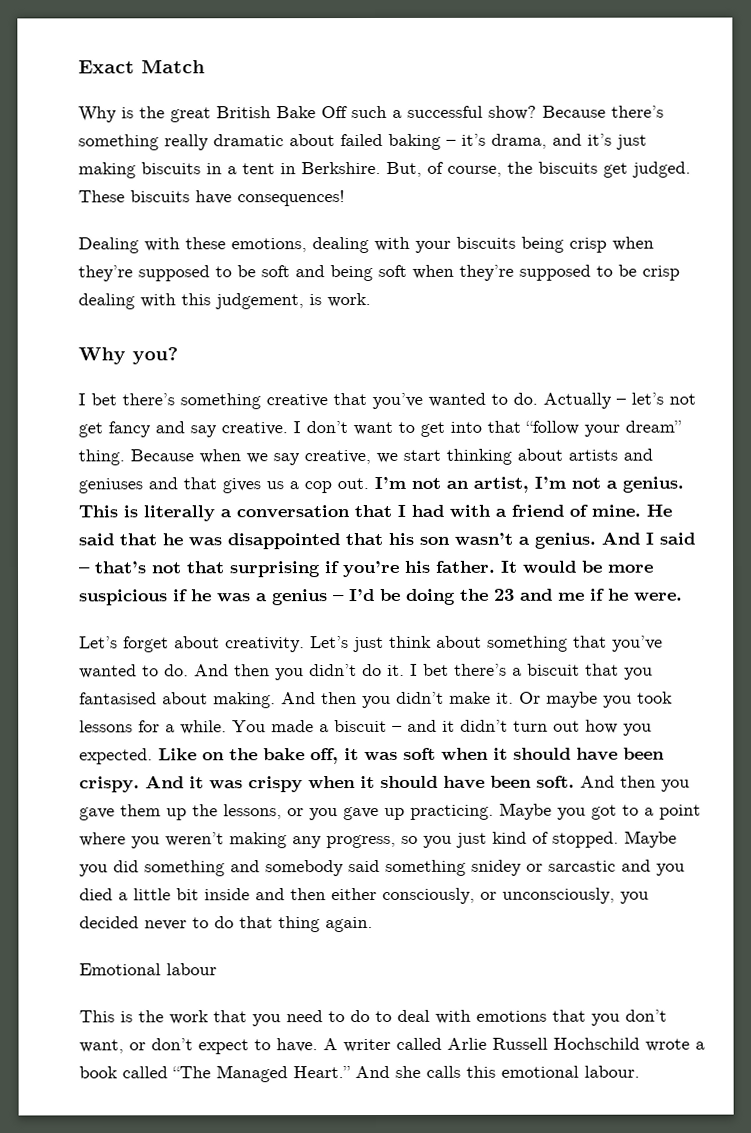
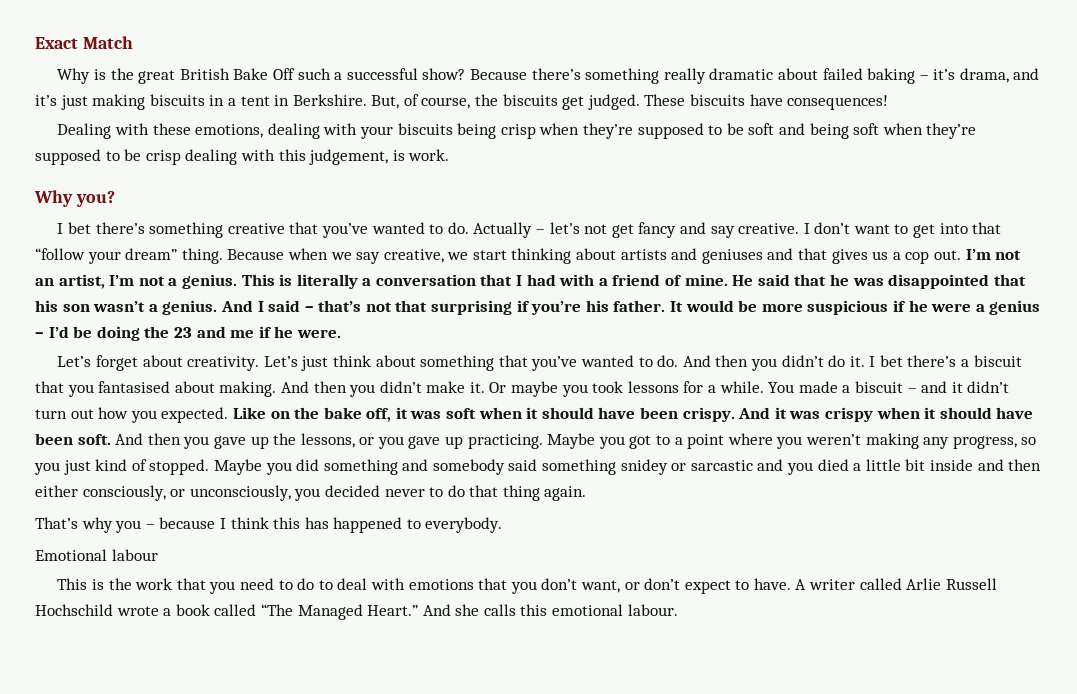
- It would be more suspicious if he was a genius – I’d be doing the 23 and me if he were.
+ It would be more suspicious if he were a genius – I’d be doing the 23 and me if he were.
- And then you gave them up the lessons, or you gave up practicing.
+ And then you gave up the lessons, or you gave up practicing.
+ That’s why you – because I think this has happened to everybody.

